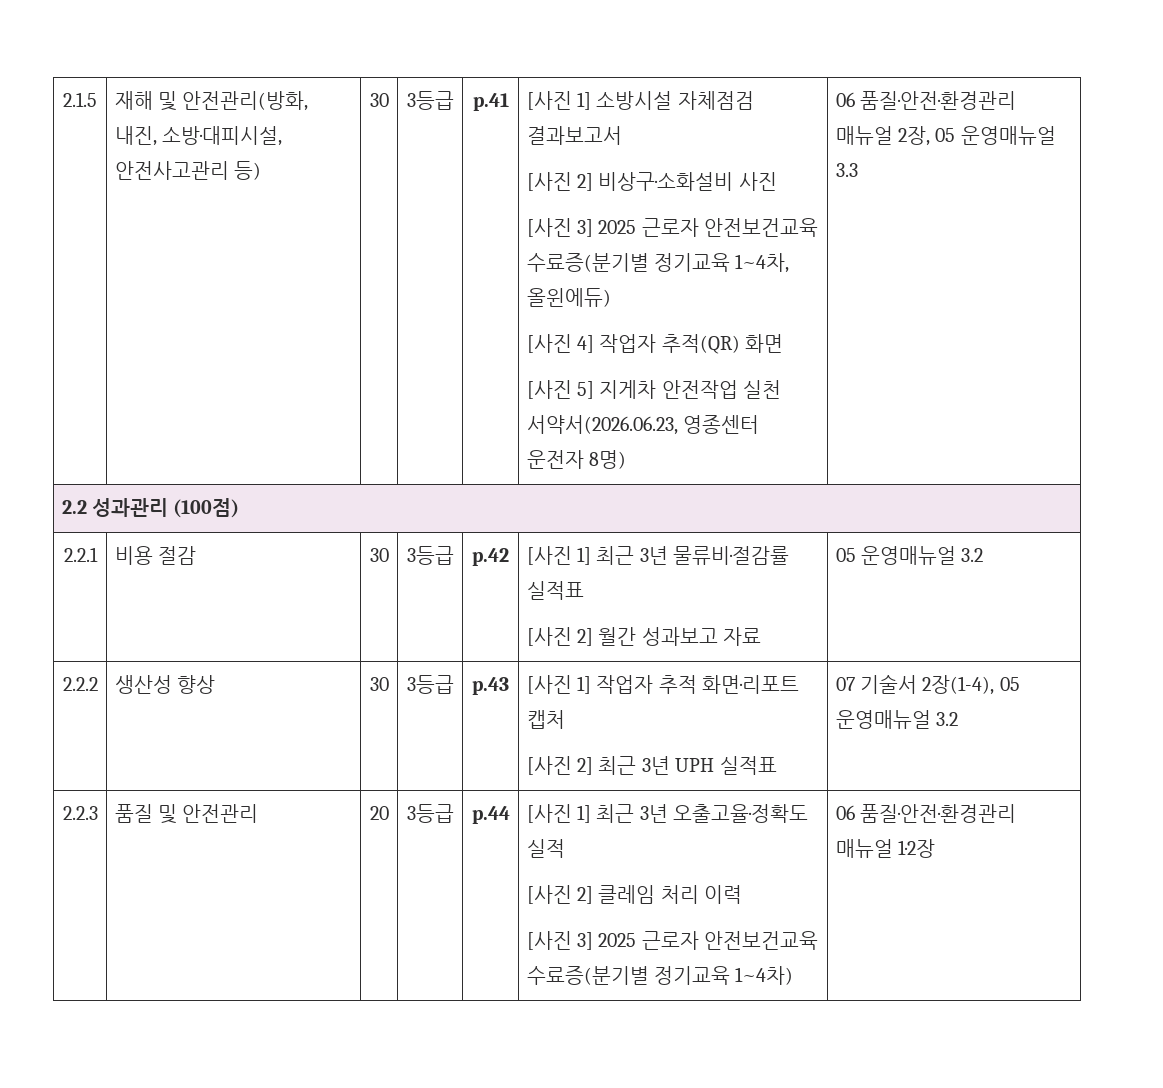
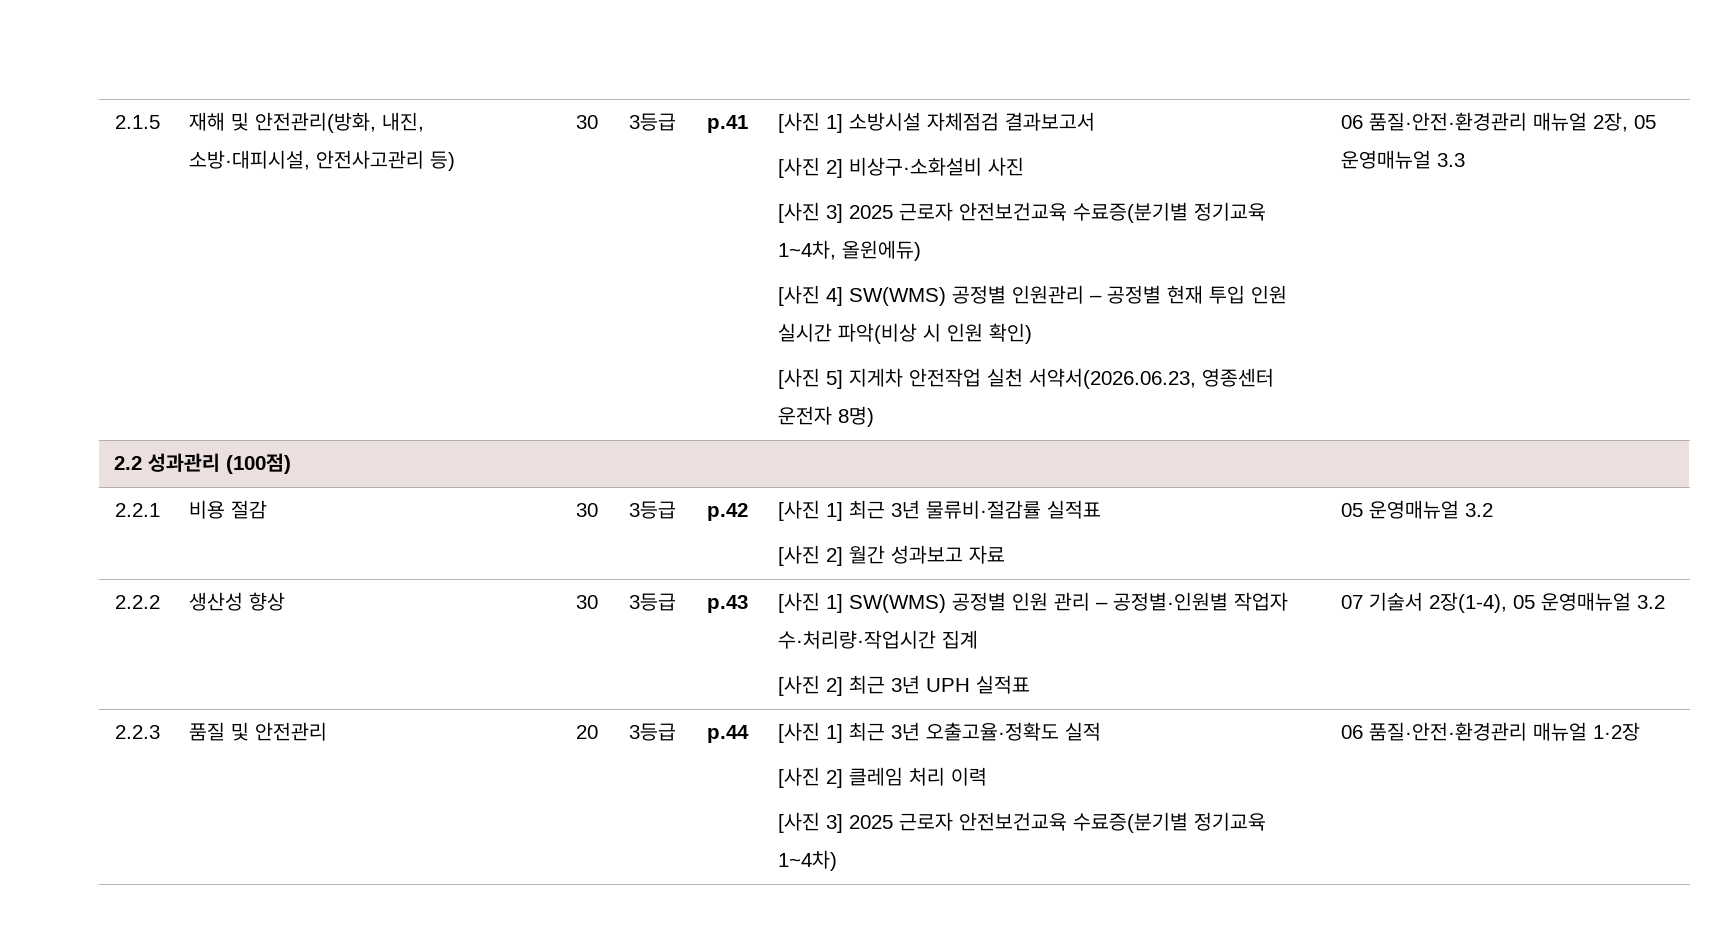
- [사진 4] 작업자 추적(QR) 화면
+ [사진 4] SW(WMS) 공정별 인원관리 – 공정별 현재 투입 인원 실시간 파악(비상 시 인원 확인)
- 2.2.2 | 생산성 향상 | 30 | 3등급 | p.43 | [사진 1] 작업자 추적 화면·리포트 캡처
+ 2.2.2 | 생산성 향상 | 30 | 3등급 | p.43 | [사진 1] SW(WMS) 공정별 인원 관리 – 공정별·인원별 작업자 수·처리량·작업시간 집계

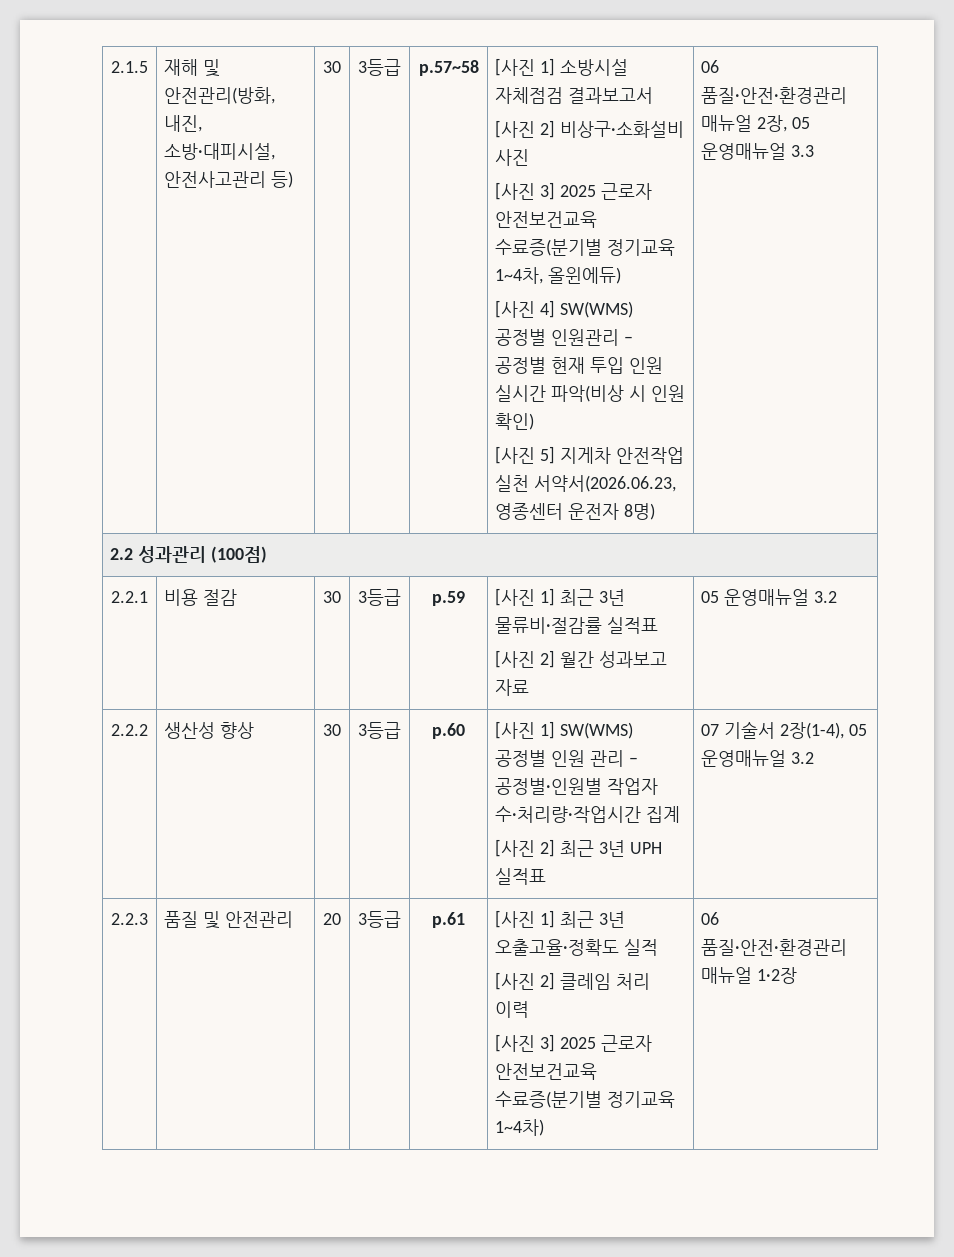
- p.41
+ p.57~58
- 2.2.1 | 비용 절감 | 30 | 3등급 | p.42 | [사진 1] 최근 3년 물류비·절감률 실적표
+ 2.2.1 | 비용 절감 | 30 | 3등급 | p.59 | [사진 1] 최근 3년 물류비·절감률 실적표
- 2.2.2 | 생산성 향상 | 30 | 3등급 | p.43 | [사진 1] SW(WMS) 공정별 인원 관리 – 공정별·인원별 작업자 수·처리량·작업시간 집계
+ 2.2.2 | 생산성 향상 | 30 | 3등급 | p.60 | [사진 1] SW(WMS) 공정별 인원 관리 – 공정별·인원별 작업자 수·처리량·작업시간 집계
- 2.2.3 | 품질 및 안전관리 | 20 | 3등급 | p.44 | [사진 1] 최근 3년 오출고율·정확도 실적
+ 2.2.3 | 품질 및 안전관리 | 20 | 3등급 | p.61 | [사진 1] 최근 3년 오출고율·정확도 실적

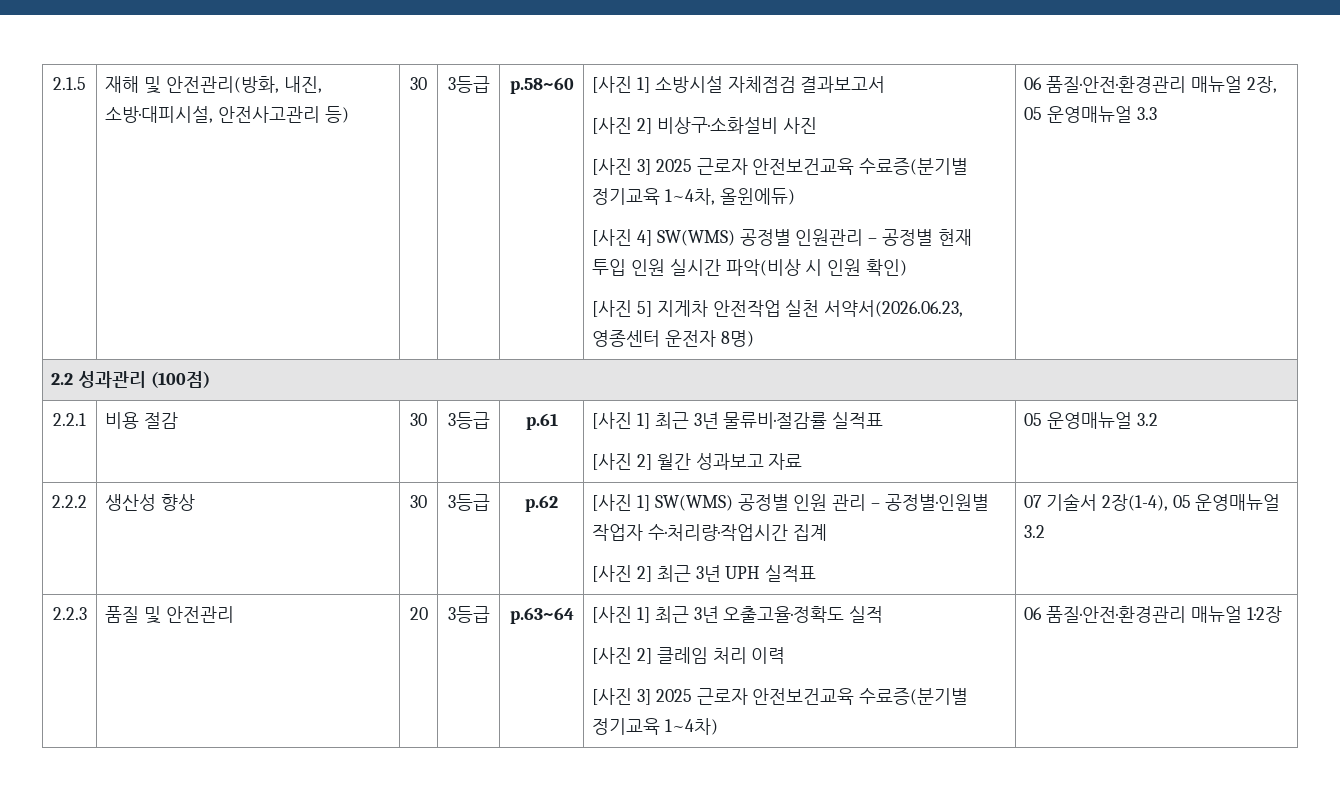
- p.57~58
+ p.58~60
- 2.2.1 | 비용 절감 | 30 | 3등급 | p.59 | [사진 1] 최근 3년 물류비·절감률 실적표
+ 2.2.1 | 비용 절감 | 30 | 3등급 | p.61 | [사진 1] 최근 3년 물류비·절감률 실적표
- 2.2.2 | 생산성 향상 | 30 | 3등급 | p.60 | [사진 1] SW(WMS) 공정별 인원 관리 – 공정별·인원별 작업자 수·처리량·작업시간 집계
+ 2.2.2 | 생산성 향상 | 30 | 3등급 | p.62 | [사진 1] SW(WMS) 공정별 인원 관리 – 공정별·인원별 작업자 수·처리량·작업시간 집계
- 2.2.3 | 품질 및 안전관리 | 20 | 3등급 | p.61 | [사진 1] 최근 3년 오출고율·정확도 실적
+ 2.2.3 | 품질 및 안전관리 | 20 | 3등급 | p.63~64 | [사진 1] 최근 3년 오출고율·정확도 실적

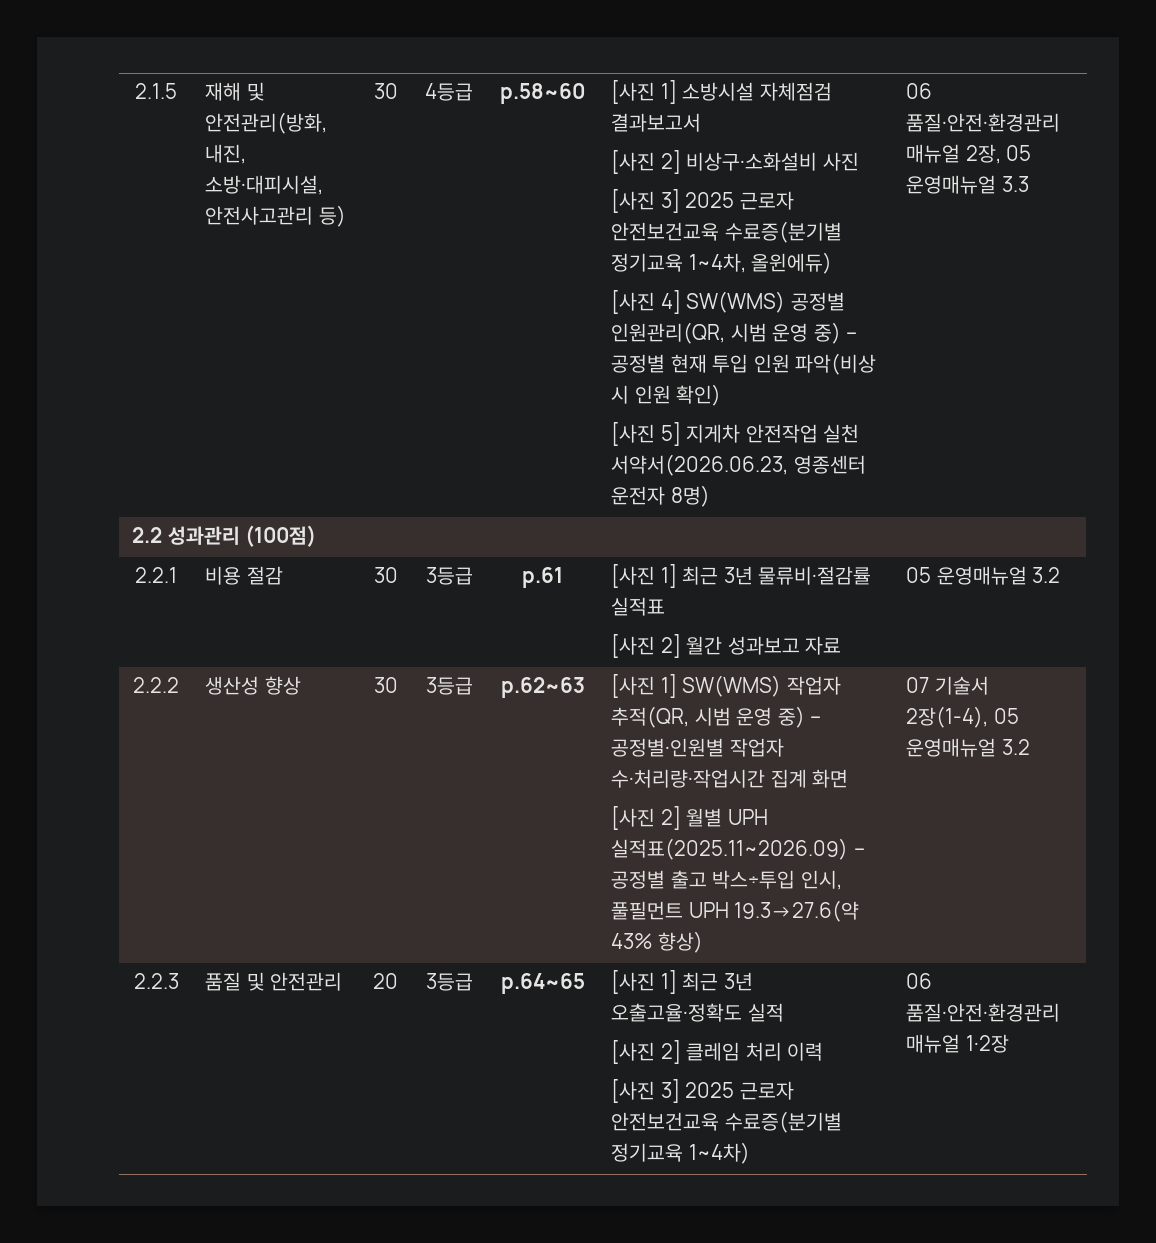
- 재해 및 안전관리(방화, 내진, 소방·대피시설, 안전사고관리 등) | 30 | 3등급
+ 재해 및 안전관리(방화, 내진, 소방·대피시설, 안전사고관리 등) | 30 | 4등급
- [사진 4] SW(WMS) 공정별 인원관리 – 공정별 현재 투입 인원 실시간 파악(비상 시 인원 확인)
+ [사진 4] SW(WMS) 공정별 인원관리(QR, 시범 운영 중) – 공정별 현재 투입 인원 파악(비상 시 인원 확인)
- p.62
+ p.62~63
- [사진 1] SW(WMS) 공정별 인원 관리 – 공정별·인원별 작업자 수·처리량·작업시간 집계
- [사진 2] 최근 3년 UPH 실적표
+ [사진 1] SW(WMS) 작업자 추적(QR, 시범 운영 중) – 공정별·인원별 작업자 수·처리량·작업시간 집계 화면
+ [사진 2] 월별 UPH 실적표(2025.11~2026.09) – 공정별 출고 박스÷투입 인시, 풀필먼트 UPH 19.3→27.6(약 43% 향상)
- 2.2.3 | 품질 및 안전관리 | 20 | 3등급 | p.63~64 | [사진 1] 최근 3년 오출고율·정확도 실적
+ 2.2.3 | 품질 및 안전관리 | 20 | 3등급 | p.64~65 | [사진 1] 최근 3년 오출고율·정확도 실적

